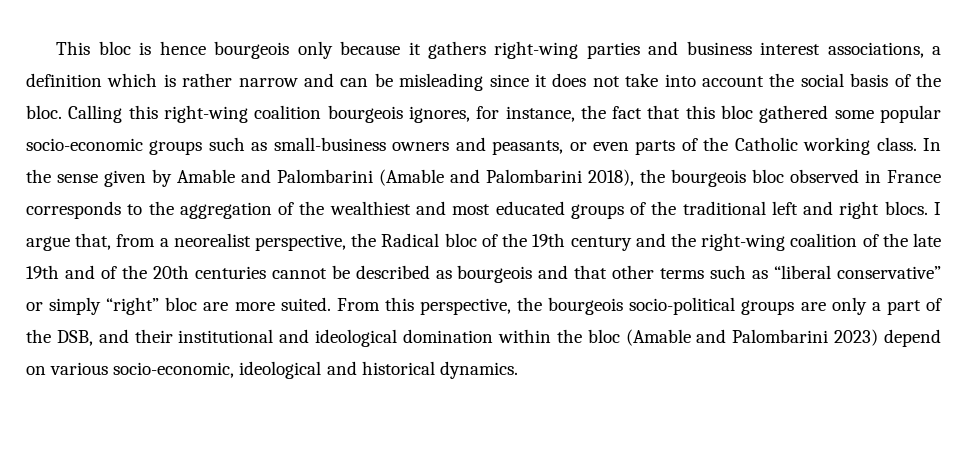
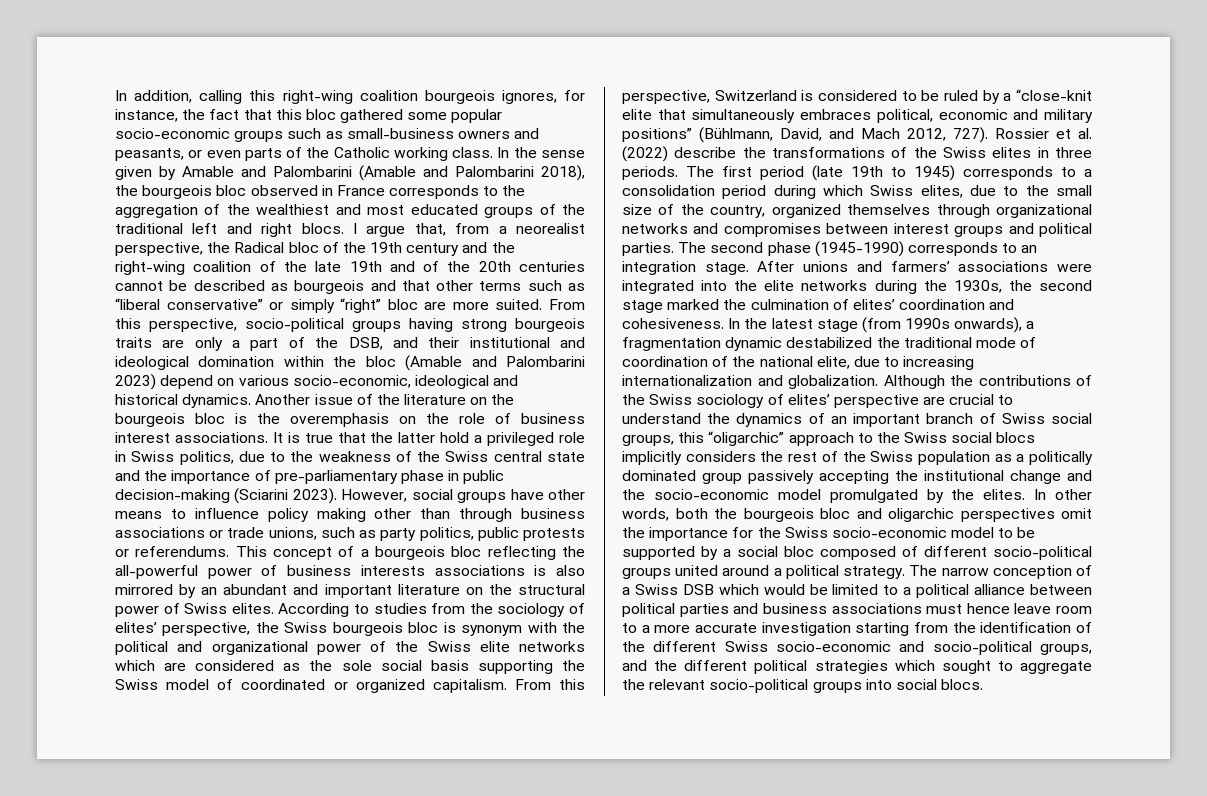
- This bloc is hence bourgeois only because it gathers right-wing parties and business interest associations, a definition which is rather narrow and can be misleading since it does not take into account the social basis of the bloc. Calling this right-wing coalition bourgeois ignores, for instance, the fact that this bloc gathered some popular socio-economic groups such as small-business owners and peasants, or even parts of the Catholic working class.
+ In addition, calling this right-wing coalition bourgeois ignores, for instance, the fact that this bloc gathered some popular socio-economic groups such as small-business owners and peasants, or even parts of the Catholic working class.
- From this perspective, the bourgeois socio-political groups are only a part of the DSB, and their institutional and ideological domination within the bloc (Amable and Palombarini 2023) depend on various socio-economic, ideological and historical dynamics.
+ From this perspective, socio-political groups having strong bourgeois traits are only a part of the DSB, and their institutional and ideological domination within the bloc (Amable and Palombarini 2023) depend on various socio-economic, ideological and historical dynamics.
+ Another issue of the literature on the bourgeois bloc is the overemphasis on the role of business interest associations. It is true that the latter hold a privileged role in Swiss politics, due to the weakness of the Swiss central state and the importance of pre-parliamentary phase in public decision-making (Sciarini 2023). However, social groups have other means to influence policy making other than through business associations or trade unions, such as party politics, public protests or referendums. This concept of a bourgeois bloc reflecting the all-powerful power of business interests associations is also mirrored by an abundant and important literature on the structural power of Swiss elites. According to studies from the sociology of elites’ perspective, the Swiss bourgeois bloc is synonym with the political and organizational power of the Swiss elite networks which are considered as the sole social basis supporting the Swiss model of coordinated or organized capitalism. From this perspective, Switzerland is considered to be ruled by a “close-knit elite that simultaneously embraces political, economic and military positions” (Bühlmann, David, and Mach 2012, 727). Rossier et al. (2022) describe the transformations of the Swiss elites in three periods. The first period (late 19th to 1945) corresponds to a consolidation period during which Swiss elites, due to the small size of the country, organized themselves through organizational networks and compromises between interest groups and political parties. The second phase (1945-1990) corresponds to an integration stage. After unions and farmers’ associations were integrated into the elite networks during the 1930s, the second stage marked the culmination of elites’ coordination and cohesiveness. In the latest stage (from 1990s onwards), a fragmentation dynamic destabilized the traditional mode of coordination of the national elite, due to increasing internationalization and globalization. Although the contributions of the Swiss sociology of elites’ perspective are crucial to understand the dynamics of an important branch of Swiss social groups, this “oligarchic” approach to the Swiss social blocs implicitly considers the rest of the Swiss population as a politically dominated group passively accepting the institutional change and the socio-economic model promulgated by the elites. In other words, both the bourgeois bloc and oligarchic perspectives omit the importance for the Swiss socio-economic model to be supported by a social bloc composed of different socio-political groups united around a political strategy. The narrow conception of a Swiss DSB which would be limited to a political alliance between political parties and business associations must hence leave room to a more accurate investigation starting from the identification of the different Swiss socio-economic and socio-political groups, and the different political strategies which sought to aggregate the relevant socio-political groups into social blocs.

